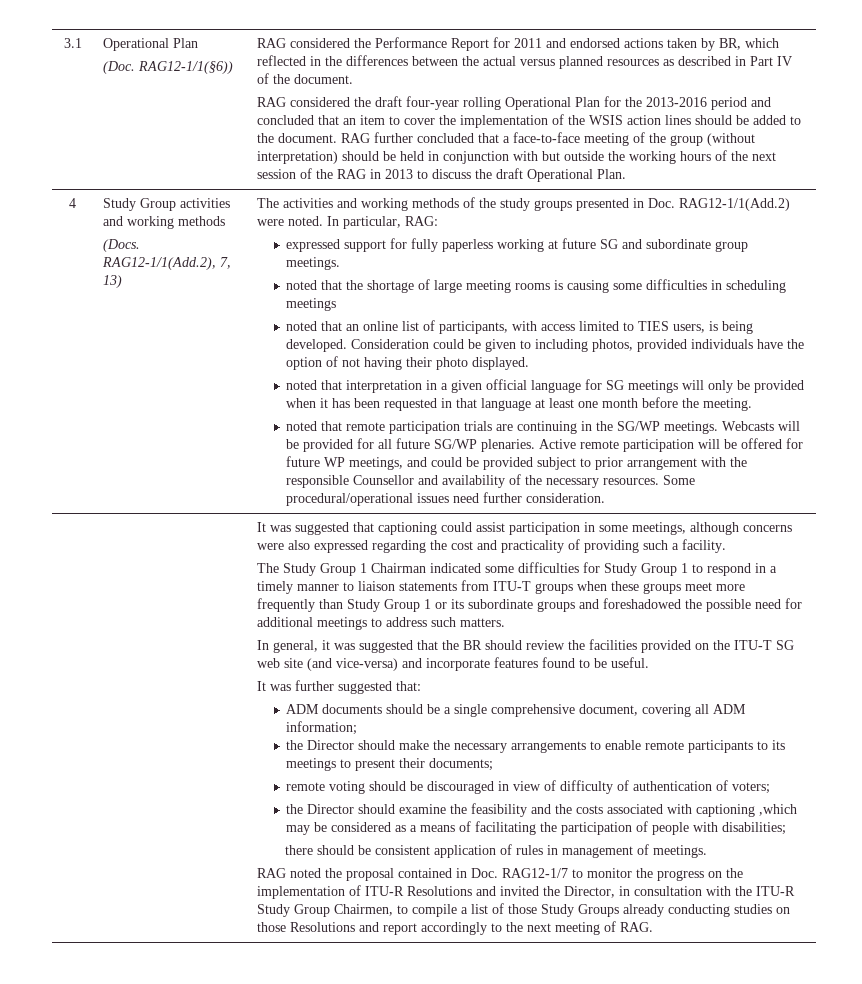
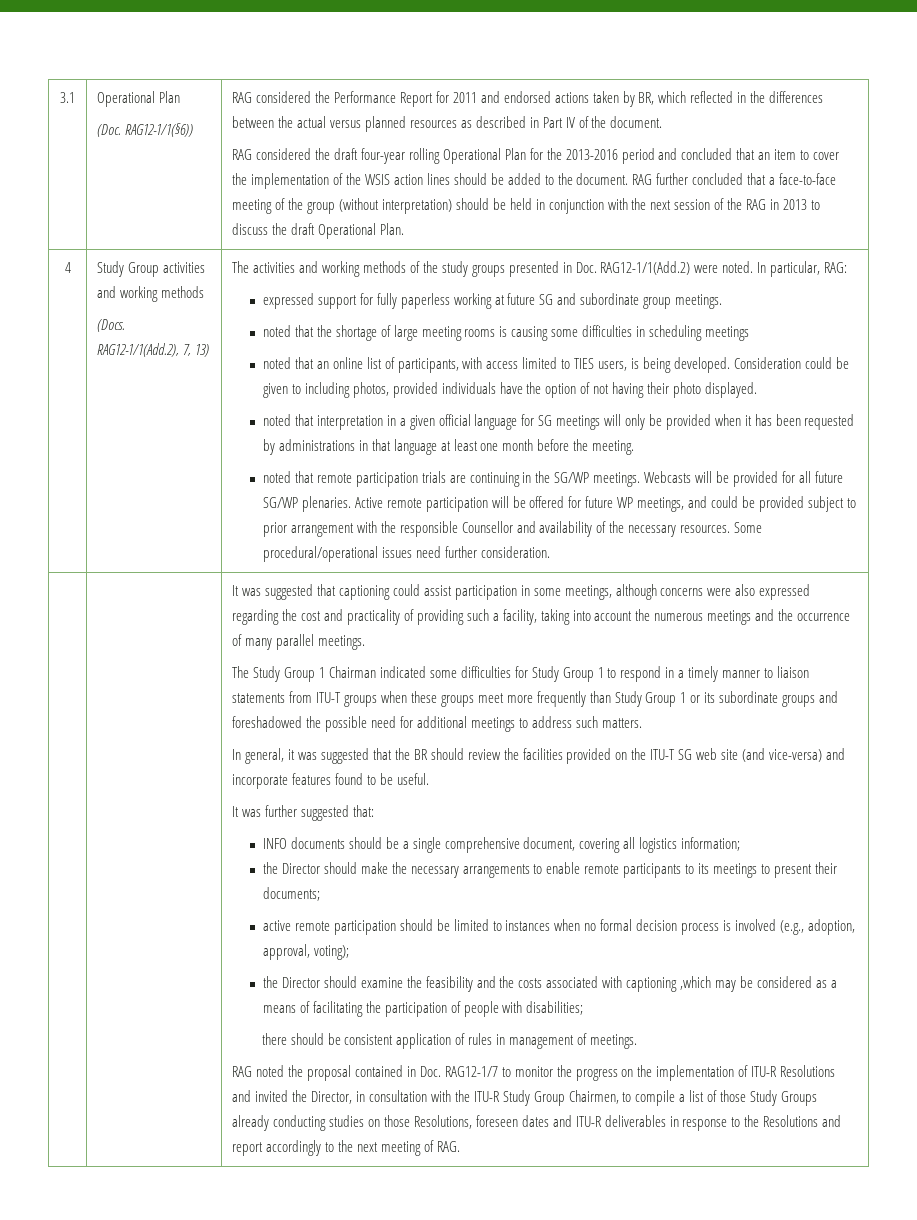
- RAG further concluded that a face-to-face meeting of the group (without interpretation) should be held in conjunction with but outside the working hours of the next session of the RAG in 2013 to discuss the draft Operational Plan.
+ RAG further concluded that a face-to-face meeting of the group (without interpretation) should be held in conjunction with the next session of the RAG in 2013 to discuss the draft Operational Plan.
- noted that interpretation in a given official language for SG meetings will only be provided when it has been requested in that language at least one month before the meeting.
+ noted that interpretation in a given official language for SG meetings will only be provided when it has been requested by administrations in that language at least one month before the meeting.
- It was suggested that captioning could assist participation in some meetings, although concerns were also expressed regarding the cost and practicality of providing such a facility.
+ It was suggested that captioning could assist participation in some meetings, although concerns were also expressed regarding the cost and practicality of providing such a facility, taking into account the numerous meetings and the occurrence of many parallel meetings.
- ADM documents should be a single comprehensive document, covering all ADM information;
+ INFO documents should be a single comprehensive document, covering all logistics information;
- remote voting should be discouraged in view of difficulty of authentication of voters;
+ active remote participation should be limited to instances when no formal decision process is involved (e.g., adoption, approval, voting);
- RAG noted the proposal contained in Doc. RAG12-1/7 to monitor the progress on the implementation of ITU-R Resolutions and invited the Director, in consultation with the ITU-R Study Group Chairmen, to compile a list of those Study Groups already conducting studies on those Resolutions and report accordingly to the next meeting of RAG.
+ RAG noted the proposal contained in Doc. RAG12-1/7 to monitor the progress on the implementation of ITU-R Resolutions and invited the Director, in consultation with the ITU-R Study Group Chairmen, to compile a list of those Study Groups already conducting studies on those Resolutions, foreseen dates and ITU-R deliverables in response to the Resolutions and report accordingly to the next meeting of RAG.

